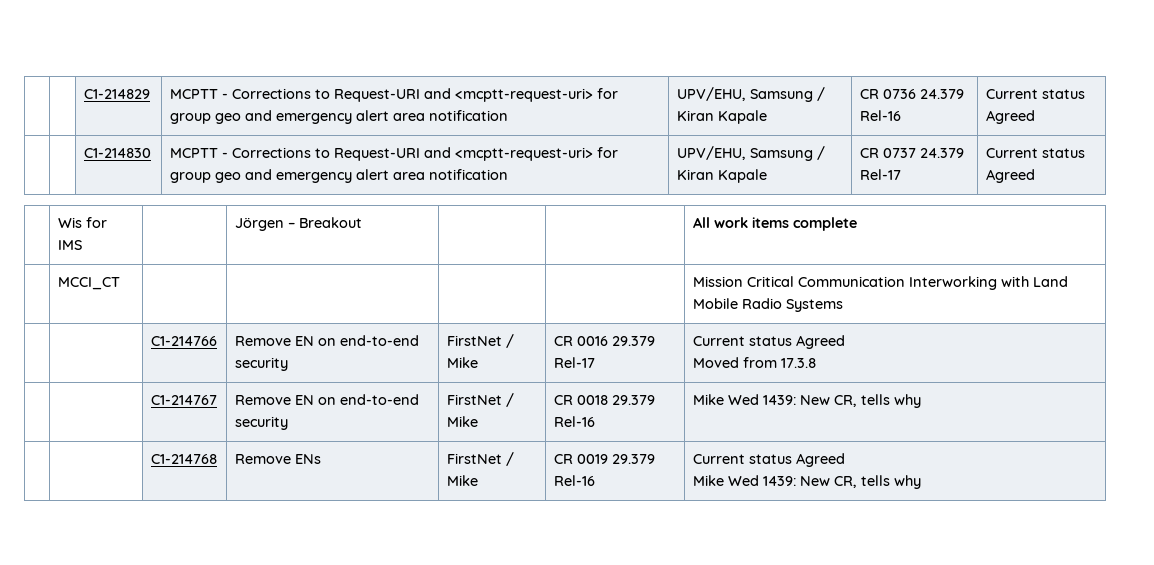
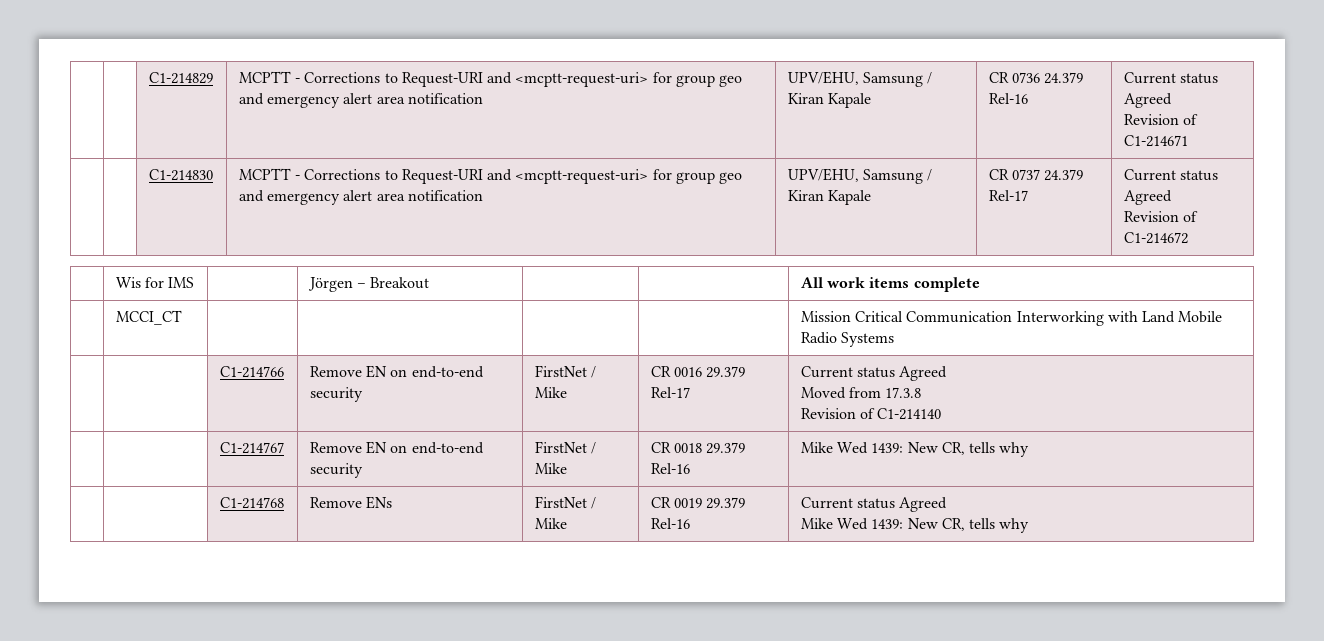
  | | C1-214829 | MCPTT - Corrections to Request-URI and <mcptt-request-uri> for group geo and emergency alert area notification | UPV/EHU, Samsung / Kiran Kapale | CR 0736 24.379 Rel-16 | Current status Agreed
+ Revision of C1-214671
  | | C1-214830 | MCPTT - Corrections to Request-URI and <mcptt-request-uri> for group geo and emergency alert area notification | UPV/EHU, Samsung / Kiran Kapale | CR 0737 24.379 Rel-17 | Current status Agreed
+ Revision of C1-214672
  | | C1-214766 | Remove EN on end-to-end security | FirstNet / Mike | CR 0016 29.379 Rel-17 | Current status Agreed
  Moved from 17.3.8
+ Revision of C1-214140

